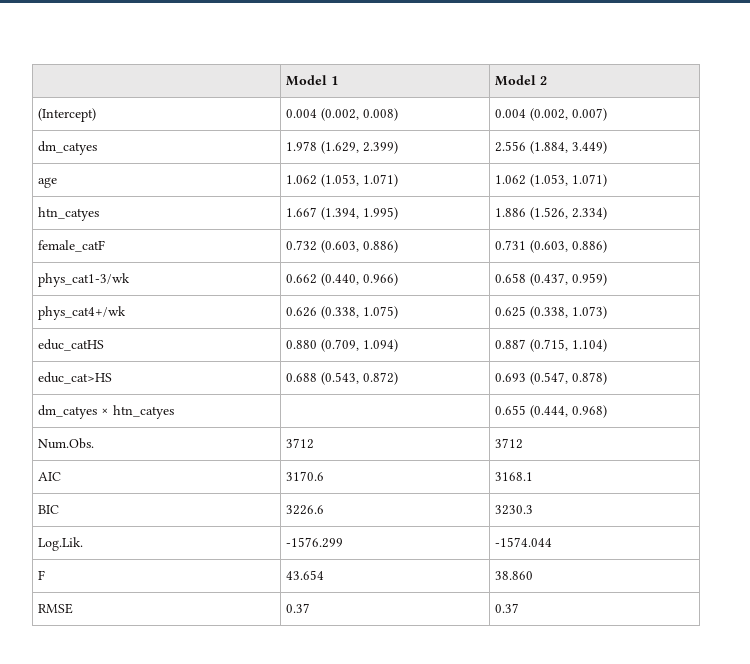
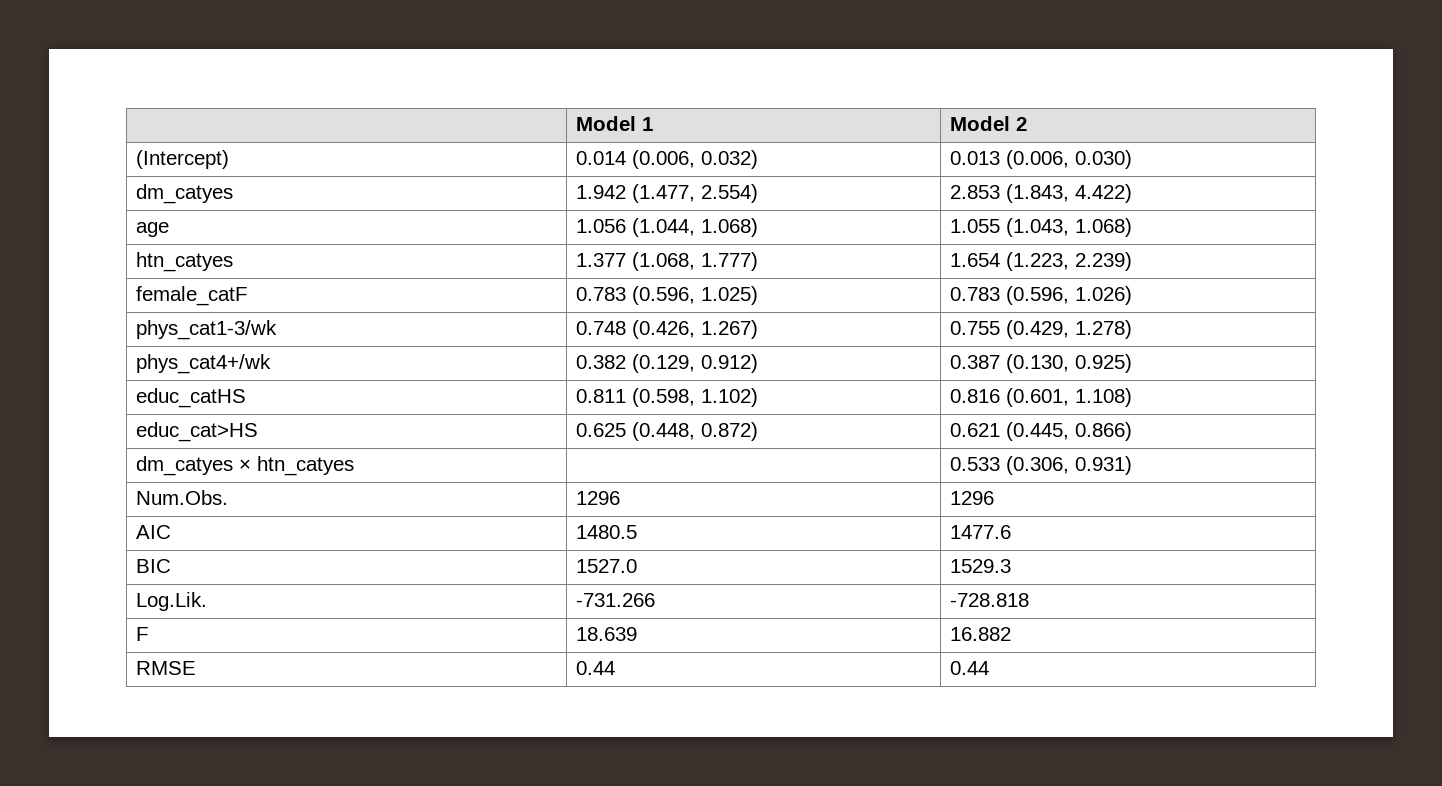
- (Intercept) | 0.004 (0.002, 0.008) | 0.004 (0.002, 0.007)
- dm_catyes | 1.978 (1.629, 2.399) | 2.556 (1.884, 3.449)
- age | 1.062 (1.053, 1.071) | 1.062 (1.053, 1.071)
- htn_catyes | 1.667 (1.394, 1.995) | 1.886 (1.526, 2.334)
- female_catF | 0.732 (0.603, 0.886) | 0.731 (0.603, 0.886)
- phys_cat1-3/wk | 0.662 (0.440, 0.966) | 0.658 (0.437, 0.959)
- phys_cat4+/wk | 0.626 (0.338, 1.075) | 0.625 (0.338, 1.073)
- educ_catHS | 0.880 (0.709, 1.094) | 0.887 (0.715, 1.104)
+ (Intercept) | 0.014 (0.006, 0.032) | 0.013 (0.006, 0.030)
+ dm_catyes | 1.942 (1.477, 2.554) | 2.853 (1.843, 4.422)
+ age | 1.056 (1.044, 1.068) | 1.055 (1.043, 1.068)
+ htn_catyes | 1.377 (1.068, 1.777) | 1.654 (1.223, 2.239)
+ female_catF | 0.783 (0.596, 1.025) | 0.783 (0.596, 1.026)
+ phys_cat1-3/wk | 0.748 (0.426, 1.267) | 0.755 (0.429, 1.278)
+ phys_cat4+/wk | 0.382 (0.129, 0.912) | 0.387 (0.130, 0.925)
+ educ_catHS | 0.811 (0.598, 1.102) | 0.816 (0.601, 1.108)
- educ_cat>HS | 0.688 (0.543, 0.872) | 0.693 (0.547, 0.878)
+ educ_cat>HS | 0.625 (0.448, 0.872) | 0.621 (0.445, 0.866)
- dm_catyes × htn_catyes | | 0.655 (0.444, 0.968)
+ dm_catyes × htn_catyes | | 0.533 (0.306, 0.931)
- Num.Obs. | 3712 | 3712
+ Num.Obs. | 1296 | 1296
- AIC | 3170.6 | 3168.1
+ AIC | 1480.5 | 1477.6
- BIC | 3226.6 | 3230.3
+ BIC | 1527.0 | 1529.3
- Log.Lik. | -1576.299 | -1574.044
+ Log.Lik. | -731.266 | -728.818
- F | 43.654 | 38.860
+ F | 18.639 | 16.882
- RMSE | 0.37 | 0.37
+ RMSE | 0.44 | 0.44

